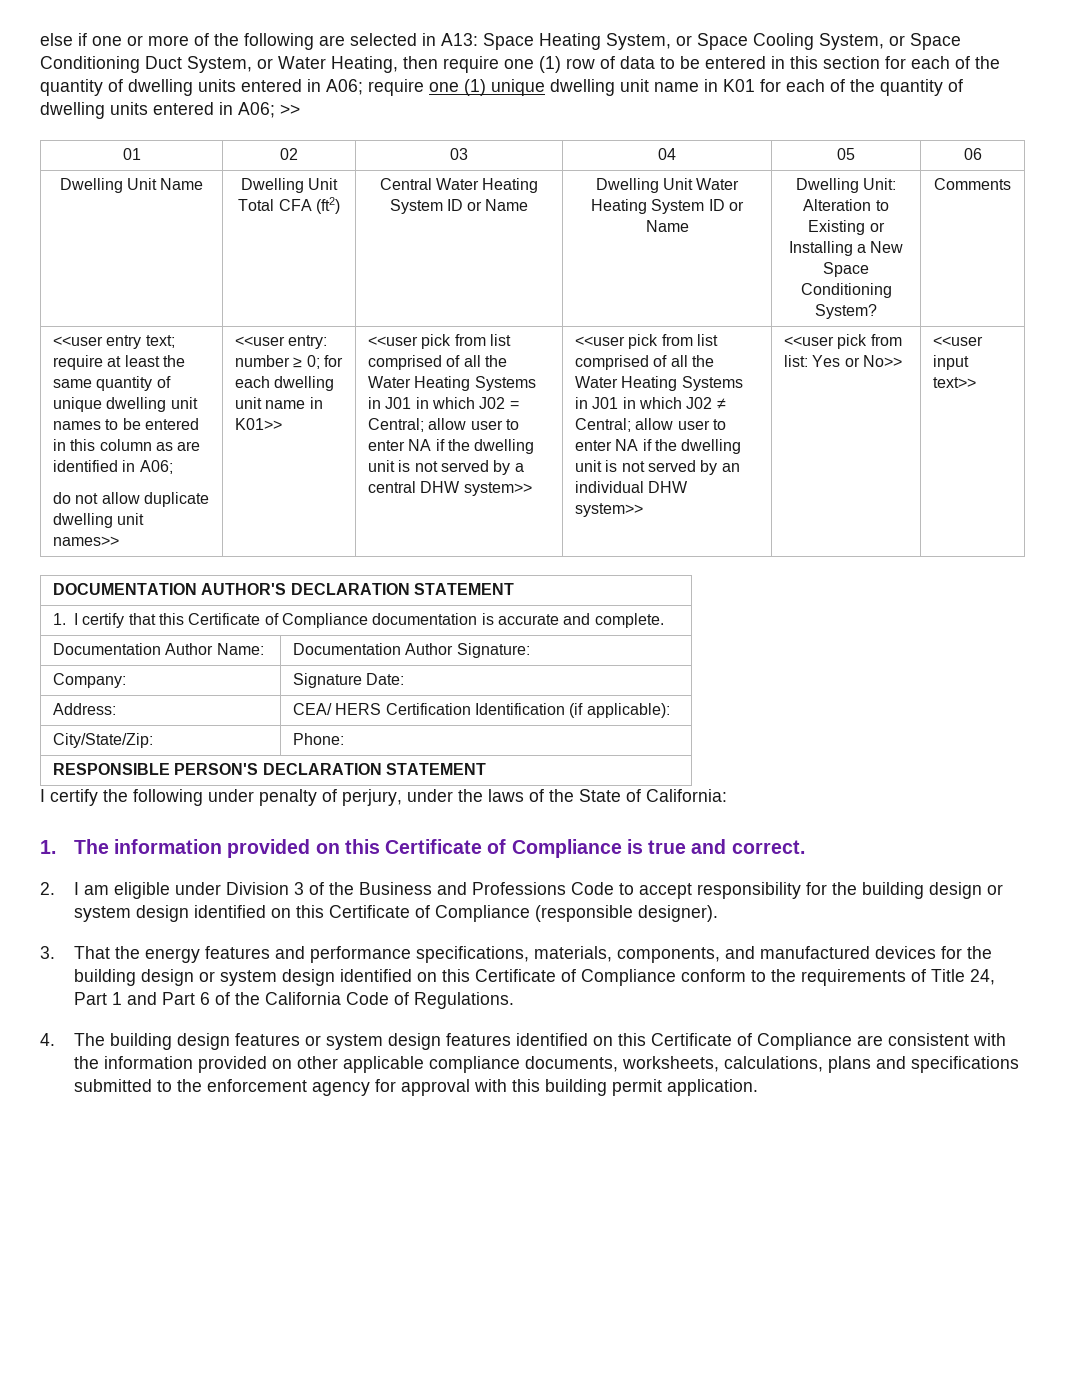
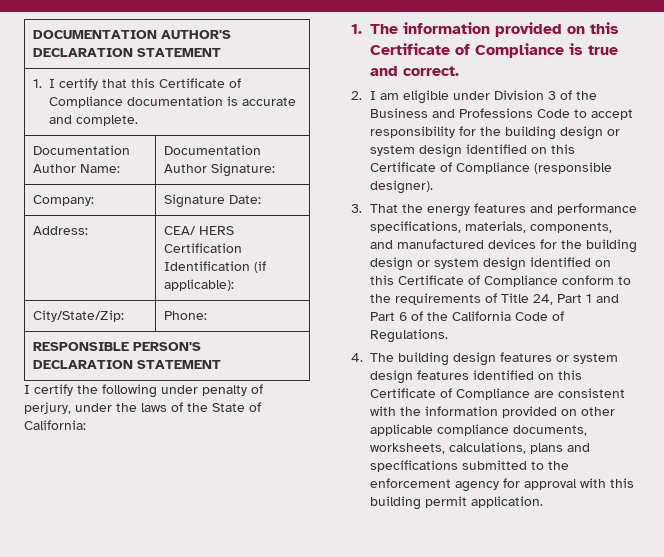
- else if one or more of the following are selected in A13: Space Heating System, or Space Cooling System, or Space Conditioning Duct System, or Water Heating, then require one (1) row of data to be entered in this section for each of the quantity of dwelling units entered in A06; require one (1) unique dwelling unit name in K01 for each of the quantity of dwelling units entered in A06; >>
- 01 | 02 | 03 | 04 | 05 | 06
- Dwelling Unit Name | Dwelling Unit Total CFA (ft2) | Central Water Heating System ID or Name | Dwelling Unit Water Heating System ID or Name | Dwelling Unit: Alteration to Existing or Installing a New Space Conditioning System? | Comments
- <<user entry text; require at least the same quantity of unique dwelling unit names to be entered in this column as are identified in A06;
- do not allow duplicate dwelling unit names>> | <<user entry: number ≥ 0; for each dwelling unit name in K01>> | <<user pick from list comprised of all the Water Heating Systems in J01 in which J02 = Central; allow user to enter NA if the dwelling unit is not served by a central DHW system>> | <<user pick from list comprised of all the Water Heating Systems in J01 in which J02 ≠ Central; allow user to enter NA if the dwelling unit is not served by an individual DHW system>> | <<user pick from list: Yes or No>> | <<user input text>>

